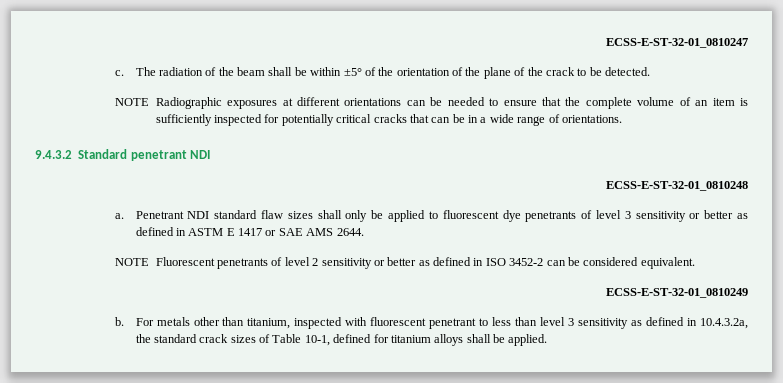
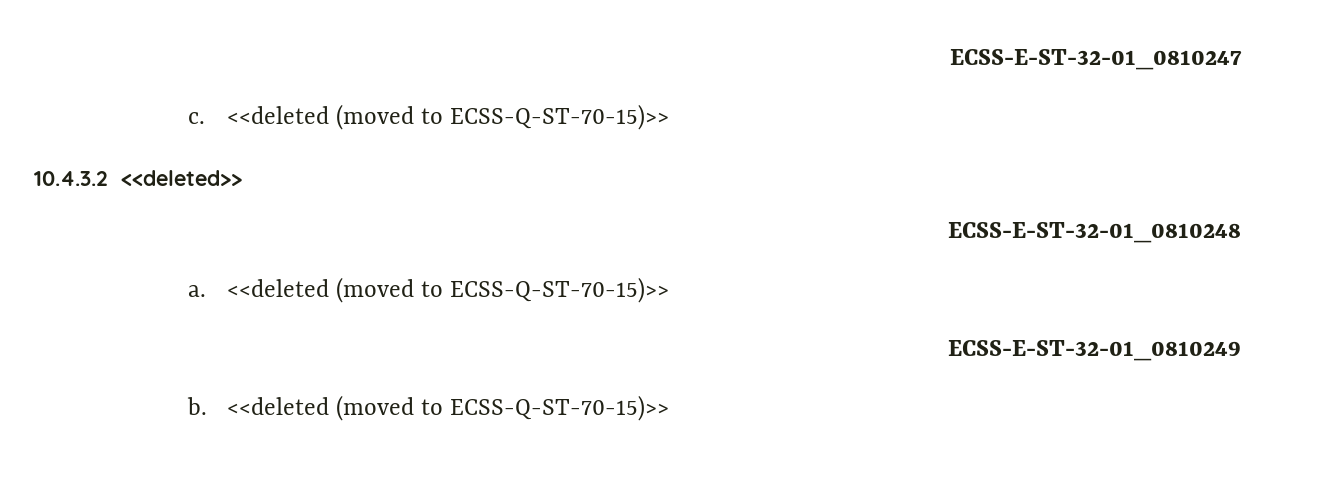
- c. The radiation of the beam shall be within ±5° of the orientation of the plane of the crack to be detected.
- NOTE Radiographic exposures at different orientations can be needed to ensure that the complete volume of an item is sufficiently inspected for potentially critical cracks that can be in a wide range of orientations.
- 9.4.3.2 Standard penetrant NDI
+ c. <<deleted (moved to ECSS-Q-ST-70-15)>>
+ 10.4.3.2 <<deleted>>
  ECSS-E-ST-32-01_0810248
- a. Penetrant NDI standard flaw sizes shall only be applied to fluorescent dye penetrants of level 3 sensitivity or better as defined in ASTM E 1417 or SAE AMS 2644.
- NOTE Fluorescent penetrants of level 2 sensitivity or better as defined in ISO 3452-2 can be considered equivalent.
+ a. <<deleted (moved to ECSS-Q-ST-70-15)>>
  ECSS-E-ST-32-01_0810249
- b. For metals other than titanium, inspected with fluorescent penetrant to less than level 3 sensitivity as defined in 10.4.3.2a, the standard crack sizes of Table 10-1, defined for titanium alloys shall be applied.
+ b. <<deleted (moved to ECSS-Q-ST-70-15)>>

